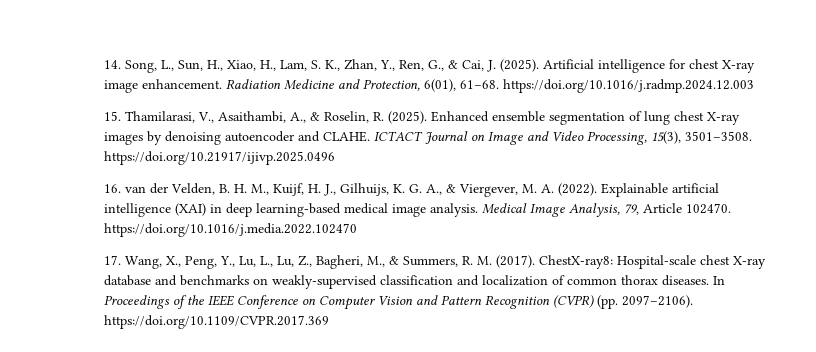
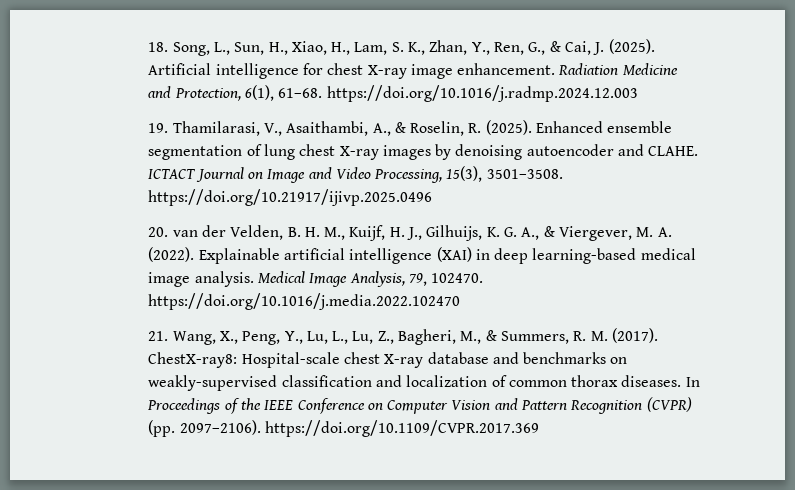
- 14. Song, L., Sun, H., Xiao, H., Lam, S. K., Zhan, Y., Ren, G., & Cai, J. (2025).
+ 18. Song, L., Sun, H., Xiao, H., Lam, S. K., Zhan, Y., Ren, G., & Cai, J. (2025).
- Radiation Medicine and Protection, 6(01), 61–68. https://doi.org/10.1016/j.radmp.2024.12.003
+ Radiation Medicine and Protection, 6(1), 61–68. https://doi.org/10.1016/j.radmp.2024.12.003
- 15. Thamilarasi, V., Asaithambi, A., & Roselin, R. (2025).
+ 19. Thamilarasi, V., Asaithambi, A., & Roselin, R. (2025).
- 16. van der Velden, B. H. M., Kuijf, H. J., Gilhuijs, K. G. A., & Viergever, M. A. (2022).
+ 20. van der Velden, B. H. M., Kuijf, H. J., Gilhuijs, K. G. A., & Viergever, M. A. (2022).
- Medical Image Analysis, 79, Article 102470. https://doi.org/10.1016/j.media.2022.102470
+ Medical Image Analysis, 79, 102470. https://doi.org/10.1016/j.media.2022.102470
- 17. Wang, X., Peng, Y., Lu, L., Lu, Z., Bagheri, M., & Summers, R. M. (2017).
+ 21. Wang, X., Peng, Y., Lu, L., Lu, Z., Bagheri, M., & Summers, R. M. (2017).

